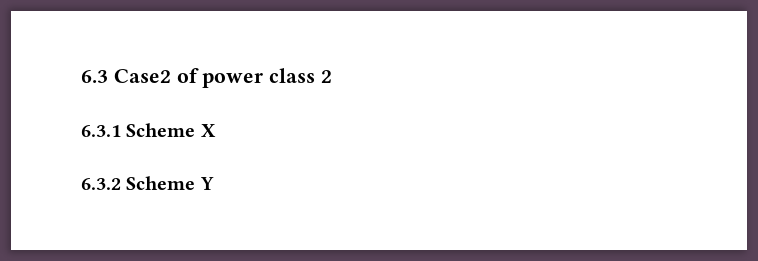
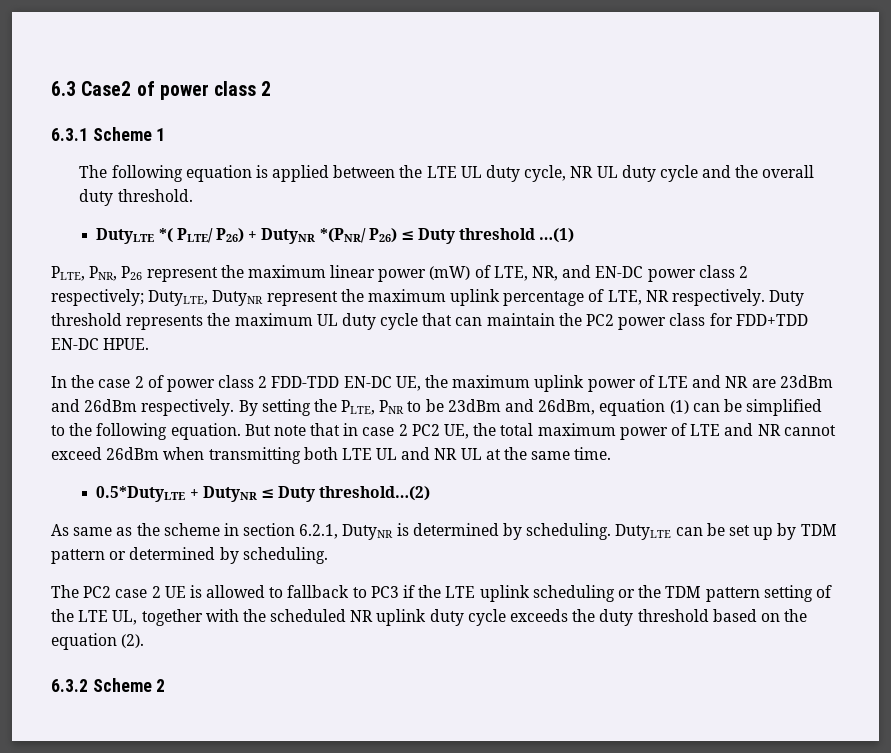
- 6.3.1 Scheme X
+ 6.3.1 Scheme 1
+ The following equation is applied between the LTE UL duty cycle, NR UL duty cycle and the overall duty threshold.
+ DutyLTE *( PLTE/ P26) + DutyNR *(PNR/ P26) ≤ Duty threshold …(1)
+ PLTE, PNR, P26 represent the maximum linear power (mW) of LTE, NR, and EN-DC power class 2 respectively; DutyLTE, DutyNR represent the maximum uplink percentage of LTE, NR respectively. Duty threshold represents the maximum UL duty cycle that can maintain the PC2 power class for FDD+TDD EN-DC HPUE.
+ In the case 2 of power class 2 FDD-TDD EN-DC UE, the maximum uplink power of LTE and NR are 23dBm and 26dBm respectively. By setting the PLTE, PNR to be 23dBm and 26dBm, equation (1) can be simplified to the following equation. But note that in case 2 PC2 UE, the total maximum power of LTE and NR cannot exceed 26dBm when transmitting both LTE UL and NR UL at the same time.
+ 0.5*DutyLTE + DutyNR ≤ Duty threshold…(2)
+ As same as the scheme in section 6.2.1, DutyNR is determined by scheduling. DutyLTE can be set up by TDM pattern or determined by scheduling.
+ The PC2 case 2 UE is allowed to fallback to PC3 if the LTE uplink scheduling or the TDM pattern setting of the LTE UL, together with the scheduled NR uplink duty cycle exceeds the duty threshold based on the equation (2).
- 6.3.2 Scheme Y
+ 6.3.2 Scheme 2

